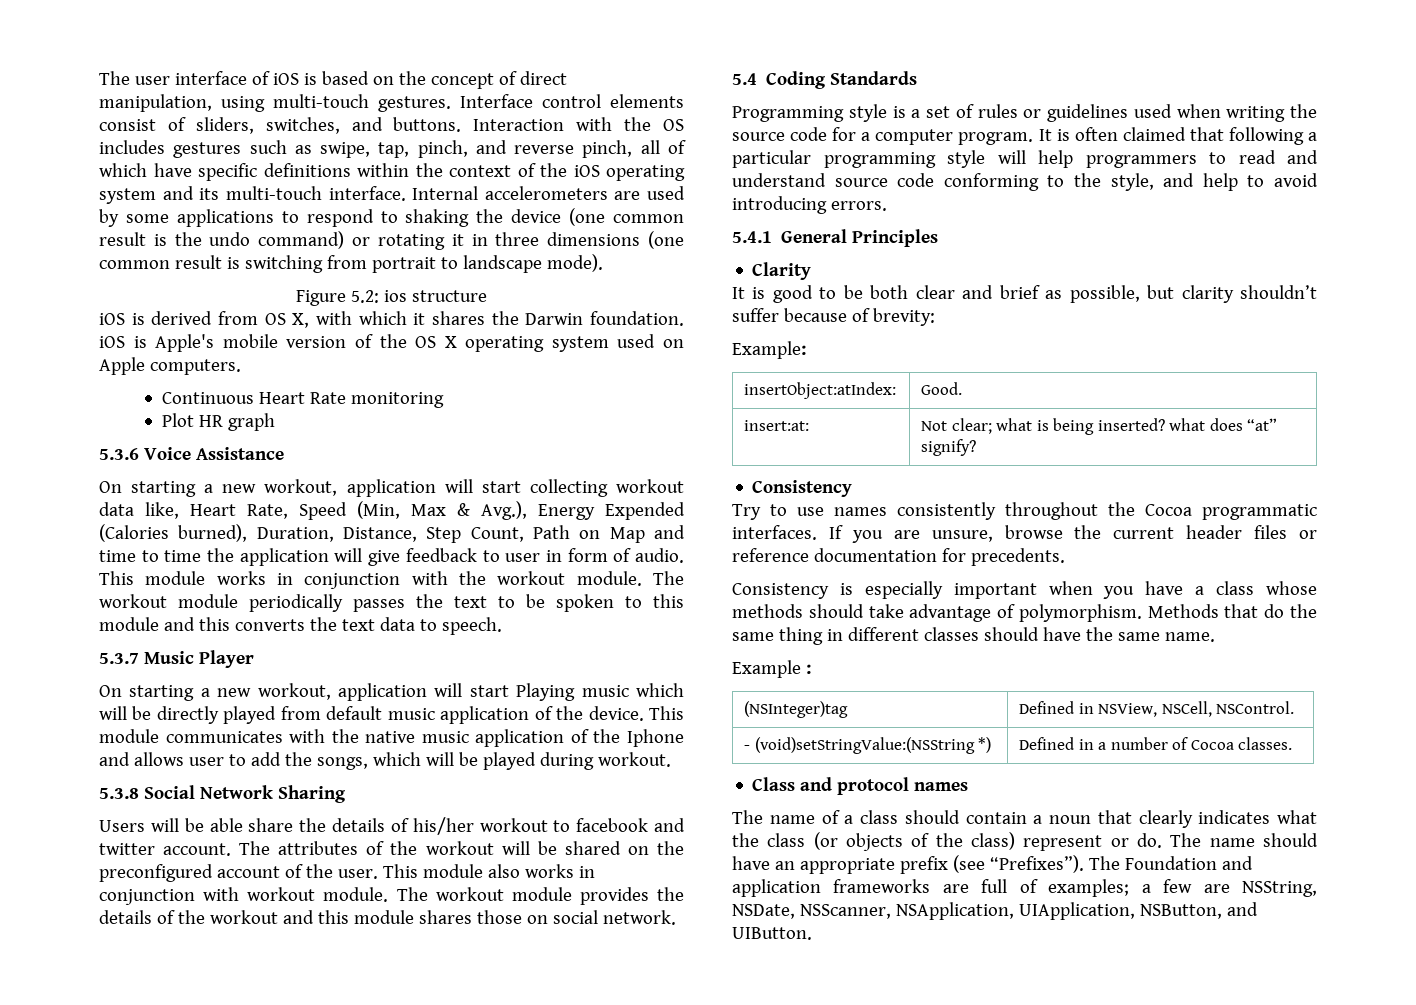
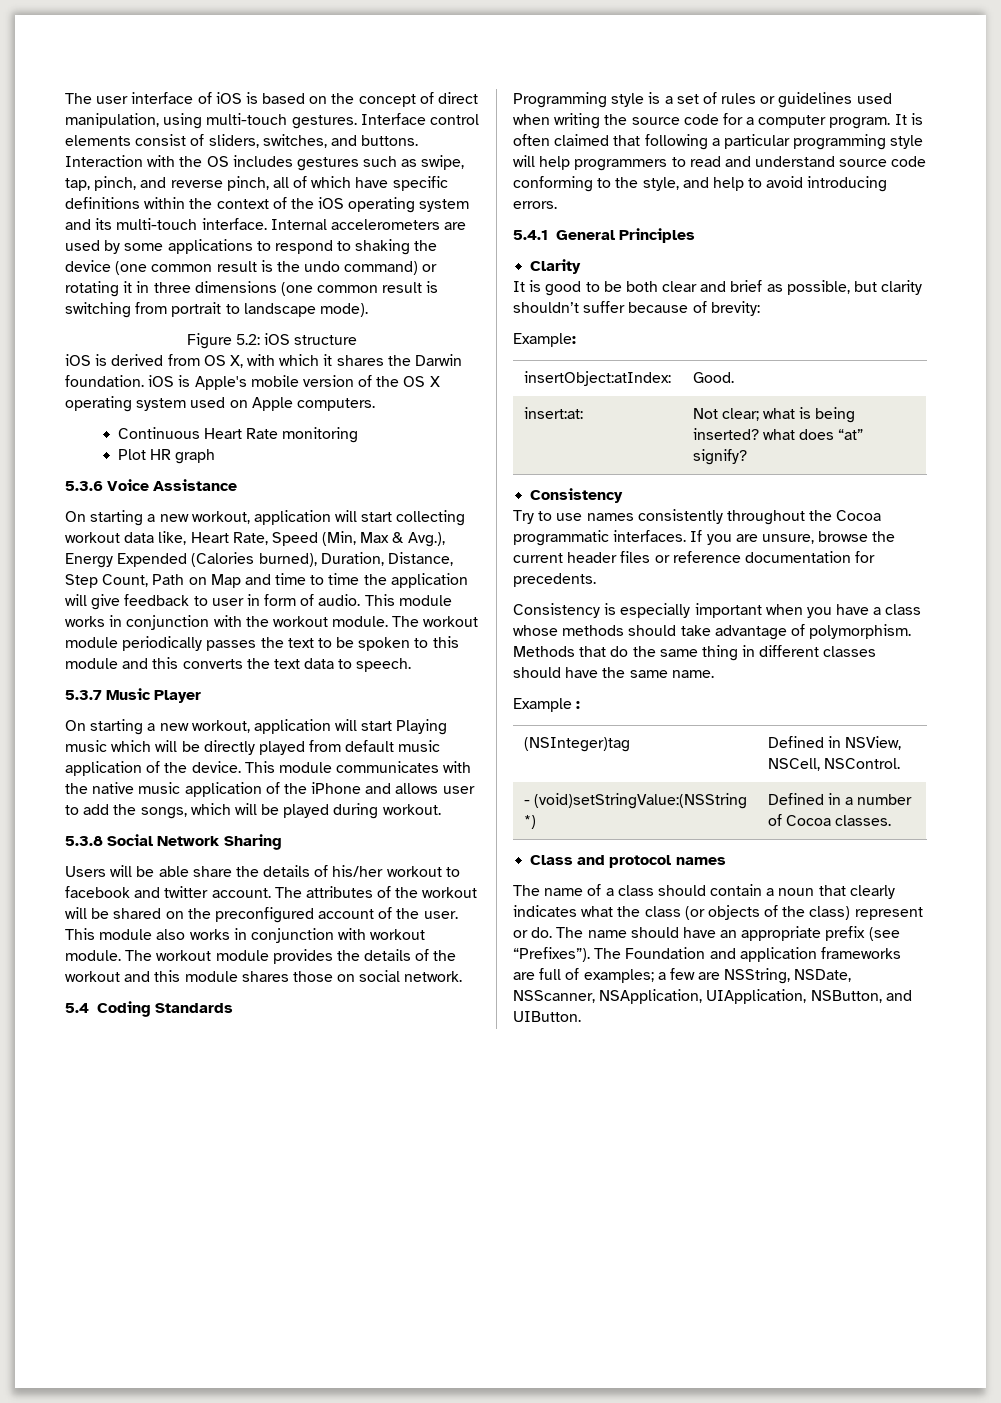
- Figure 5.2: ios structure
+ Figure 5.2: iOS structure
- This module communicates with the native music application of the Iphone and allows user to add the songs, which will be played during workout.
+ This module communicates with the native music application of the iPhone and allows user to add the songs, which will be played during workout.

